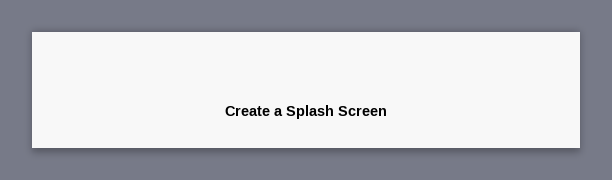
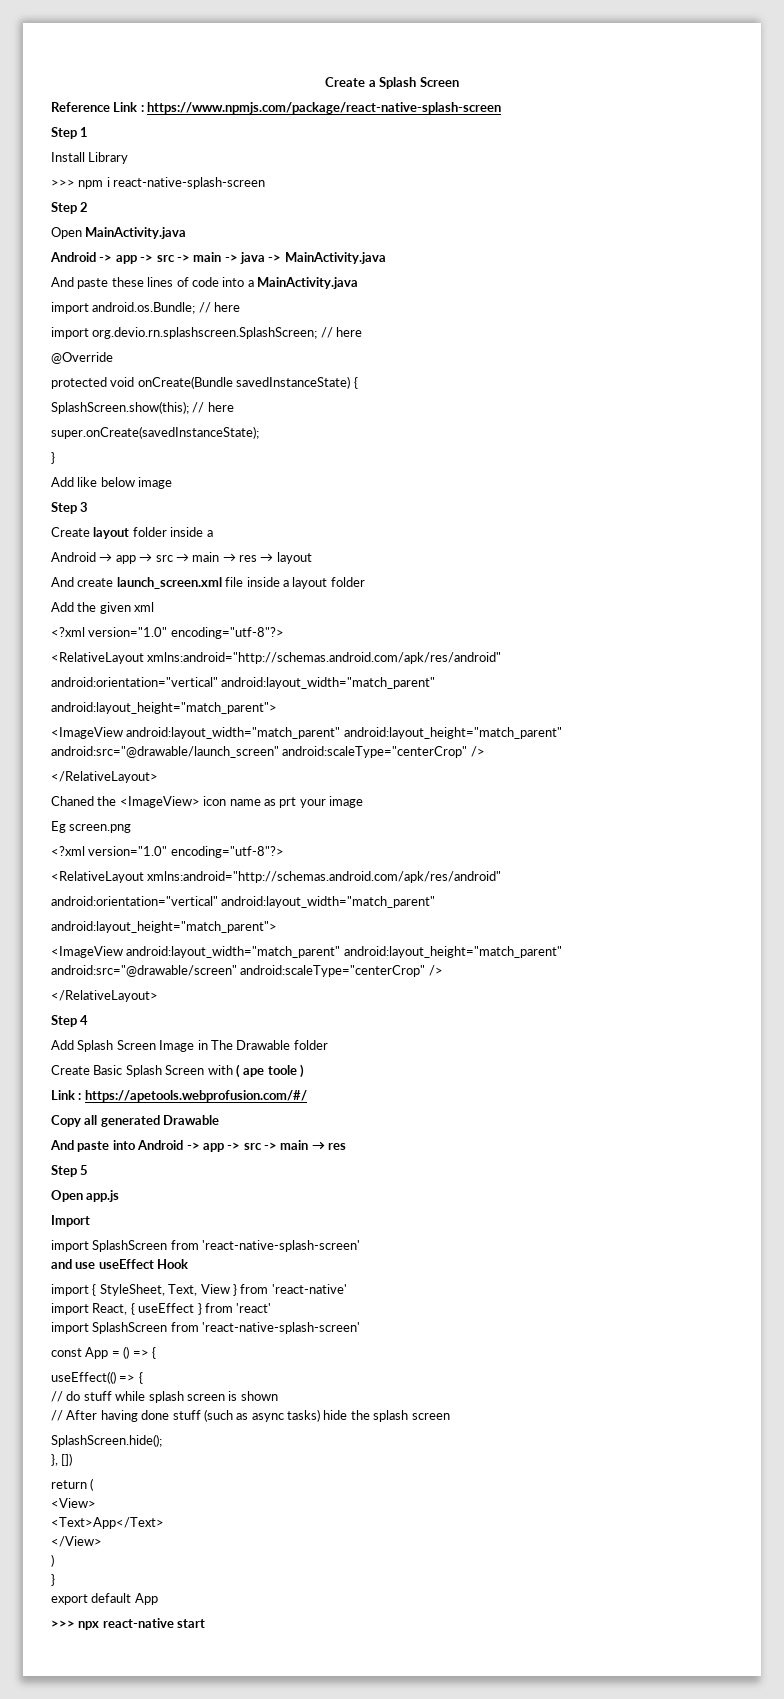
+ Reference Link : https://www.npmjs.com/package/react-native-splash-screen
+ Step 1
+ Install Library
+ >>> npm i react-native-splash-screen
+ Step 2
+ Open MainActivity.java
+ Android -> app -> src -> main -> java -> MainActivity.java
+ And paste these lines of code into a MainActivity.java
+ import android.os.Bundle; // here
+ import org.devio.rn.splashscreen.SplashScreen; // here
+ @Override
+ protected void onCreate(Bundle savedInstanceState) {
+ SplashScreen.show(this); // here
+ super.onCreate(savedInstanceState);
+ }
+ Add like below image
+ Step 3
+ Create layout folder inside a
+ Android → app → src → main → res → layout
+ And create launch_screen.xml file inside a layout folder
+ Add the given xml
+ <?xml version="1.0" encoding="utf-8"?>
+ <RelativeLayout xmlns:android="http://schemas.android.com/apk/res/android"
+ android:orientation="vertical" android:layout_width="match_parent"
+ android:layout_height="match_parent">
+ <ImageView android:layout_width="match_parent" android:layout_height="match_parent" android:src="@drawable/launch_screen" android:scaleType="centerCrop" />
+ </RelativeLayout>
+ Chaned the <ImageView> icon name as prt your image
+ Eg screen.png
+ <?xml version="1.0" encoding="utf-8"?>
+ <RelativeLayout xmlns:android="http://schemas.android.com/apk/res/android"
+ android:orientation="vertical" android:layout_width="match_parent"
+ android:layout_height="match_parent">
+ <ImageView android:layout_width="match_parent" android:layout_height="match_parent" android:src="@drawable/screen" android:scaleType="centerCrop" />
+ </RelativeLayout>
+ Step 4
+ Add Splash Screen Image in The Drawable folder
+ Create Basic Splash Screen with ( ape toole )
+ Link : https://apetools.webprofusion.com/#/
+ Copy all generated Drawable
+ And paste into Android -> app -> src -> main → res
+ Step 5
+ Open app.js
+ Import
+ import SplashScreen from 'react-native-splash-screen'
+ and use useEffect Hook
+ import { StyleSheet, Text, View } from 'react-native'
+ import React, { useEffect } from 'react'
+ import SplashScreen from 'react-native-splash-screen'
+ const App = () => {
+ useEffect(() => {
+ // do stuff while splash screen is shown
+ // After having done stuff (such as async tasks) hide the splash screen
+ SplashScreen.hide();
+ }, [])
+ return (
+ <View>
+ <Text>App</Text>
+ </View>
+ )
+ }
+ export default App
+ >>> npx react-native start

